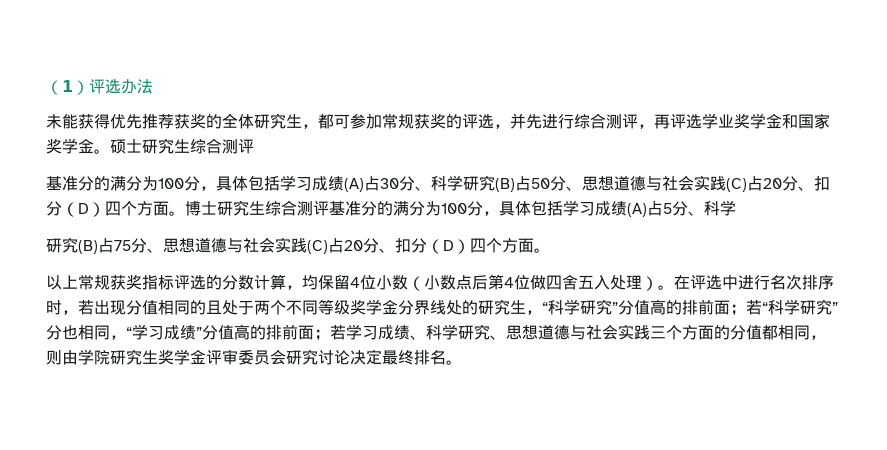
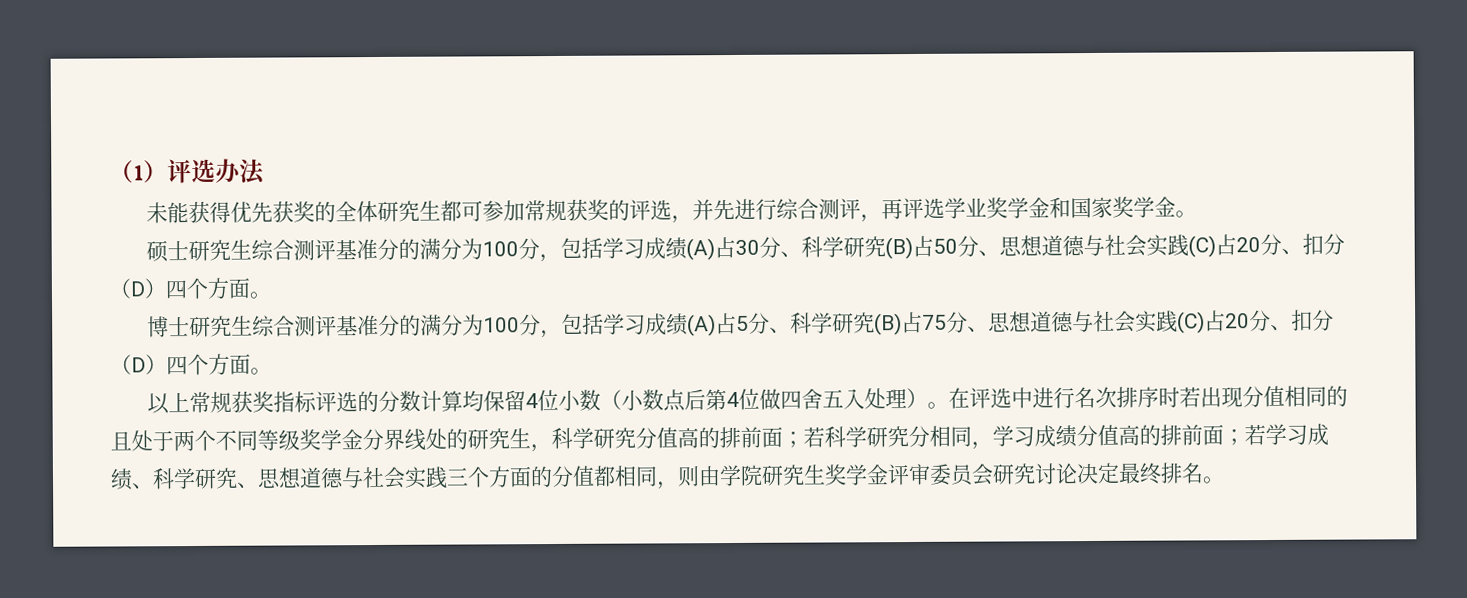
- 未能获得优先推荐获奖的全体研究生，都可参加常规获奖的评选，并先进行综合测评，再评选学业奖学金和国家奖学金。硕士研究生综合测评
- 基准分的满分为100分，具体包括学习成绩(A)占30分、科学研究(B)占50分、思想道德与社会实践(C)占20分、扣分（D）四个方面。博士研究生综合测评基准分的满分为100分，具体包括学习成绩(A)占5分、科学
- 研究(B)占75分、思想道德与社会实践(C)占20分、扣分（D）四个方面。
+ 未能获得优先获奖的全体研究生都可参加常规获奖的评选，并先进行综合测评，再评选学业奖学金和国家奖学金。
+ 硕士研究生综合测评基准分的满分为100分，包括学习成绩(A)占30分、科学研究(B)占50分、思想道德与社会实践(C)占20分、扣分（D）四个方面。
+ 博士研究生综合测评基准分的满分为100分，包括学习成绩(A)占5分、科学研究(B)占75分、思想道德与社会实践(C)占20分、扣分（D）四个方面。
- 以上常规获奖指标评选的分数计算，均保留4位小数（小数点后第4位做四舍五入处理）。
+ 以上常规获奖指标评选的分数计算均保留4位小数（小数点后第4位做四舍五入处理）。
- 在评选中进行名次排序时，若出现分值相同的且处于两个不同等级奖学金分界线处的研究生，“科学研究”分值高的排前面；若“科学研究”分也相同，“学习成绩”分值高的排前面；若学习成绩、科学研究、思想道德与社会实践三个方面的分值都相同，则由学院研究生奖学金评审委员会研究讨论决定最终排名。
+ 在评选中进行名次排序时若出现分值相同的且处于两个不同等级奖学金分界线处的研究生，科学研究分值高的排前面；若科学研究分相同，学习成绩分值高的排前面；若学习成绩、科学研究、思想道德与社会实践三个方面的分值都相同，则由学院研究生奖学金评审委员会研究讨论决定最终排名。

